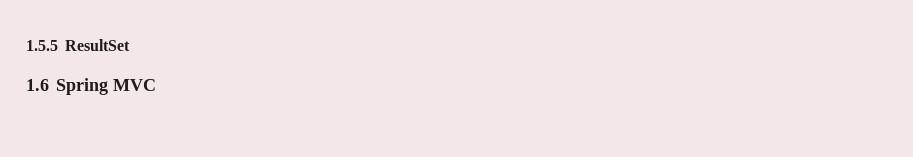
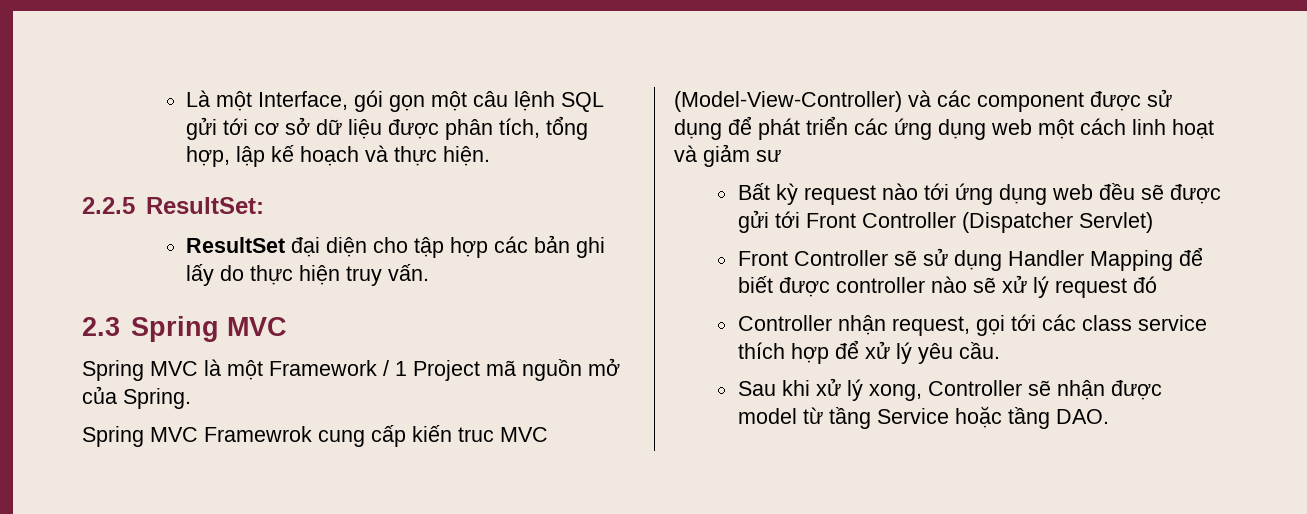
- 1.5.5 ResultSet
- 1.6 Spring MVC
+ Là một Interface, gói gọn một câu lệnh SQL gửi tới cơ sở dữ liệu được phân tích, tổng hợp, lập kế hoạch và thực hiện.
+ 2.2.5 ResultSet:
+ ResultSet đại diện cho tập hợp các bản ghi lấy do thực hiện truy vấn.
+ 2.3 Spring MVC
+ Spring MVC là một Framework / 1 Project mã nguồn mở của Spring.
+ Spring MVC Framewrok cung cấp kiến truc MVC (Model-View-Controller) và các component được sử dụng để phát triển các ứng dụng web một cách linh hoạt và giảm sư
+ Bất kỳ request nào tới ứng dụng web đều sẽ được gửi tới Front Controller (Dispatcher Servlet)
+ Front Controller sẽ sử dụng Handler Mapping để biết được controller nào sẽ xử lý request đó
+ Controller nhận request, gọi tới các class service thích hợp để xử lý yêu cầu.
+ Sau khi xử lý xong, Controller sẽ nhận được model từ tầng Service hoặc tầng DAO.

